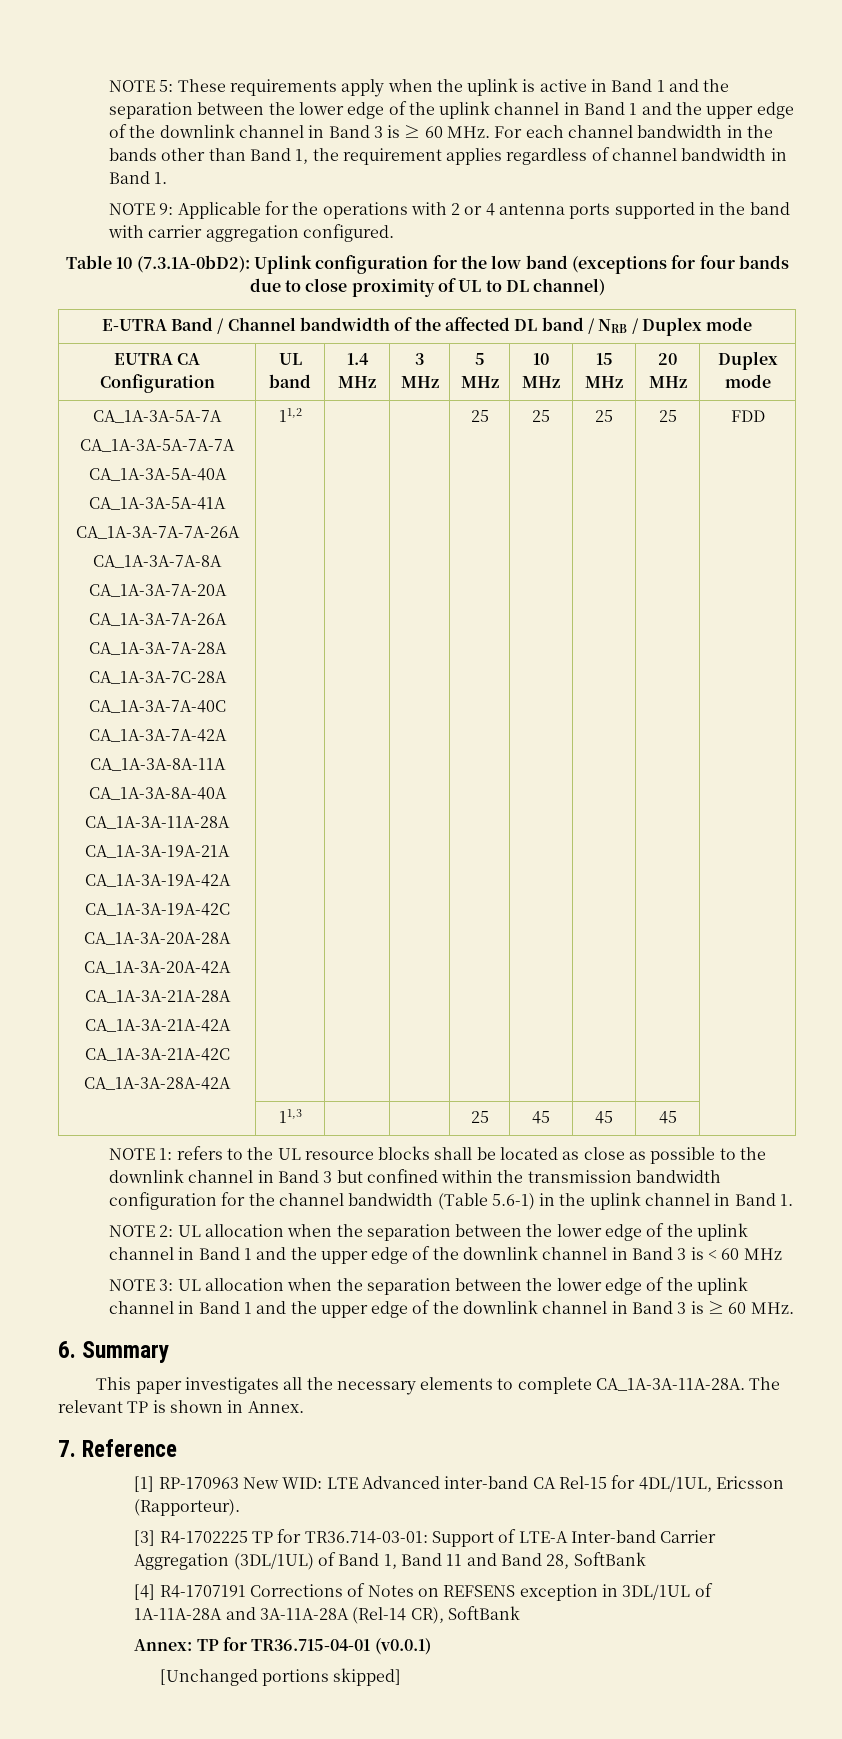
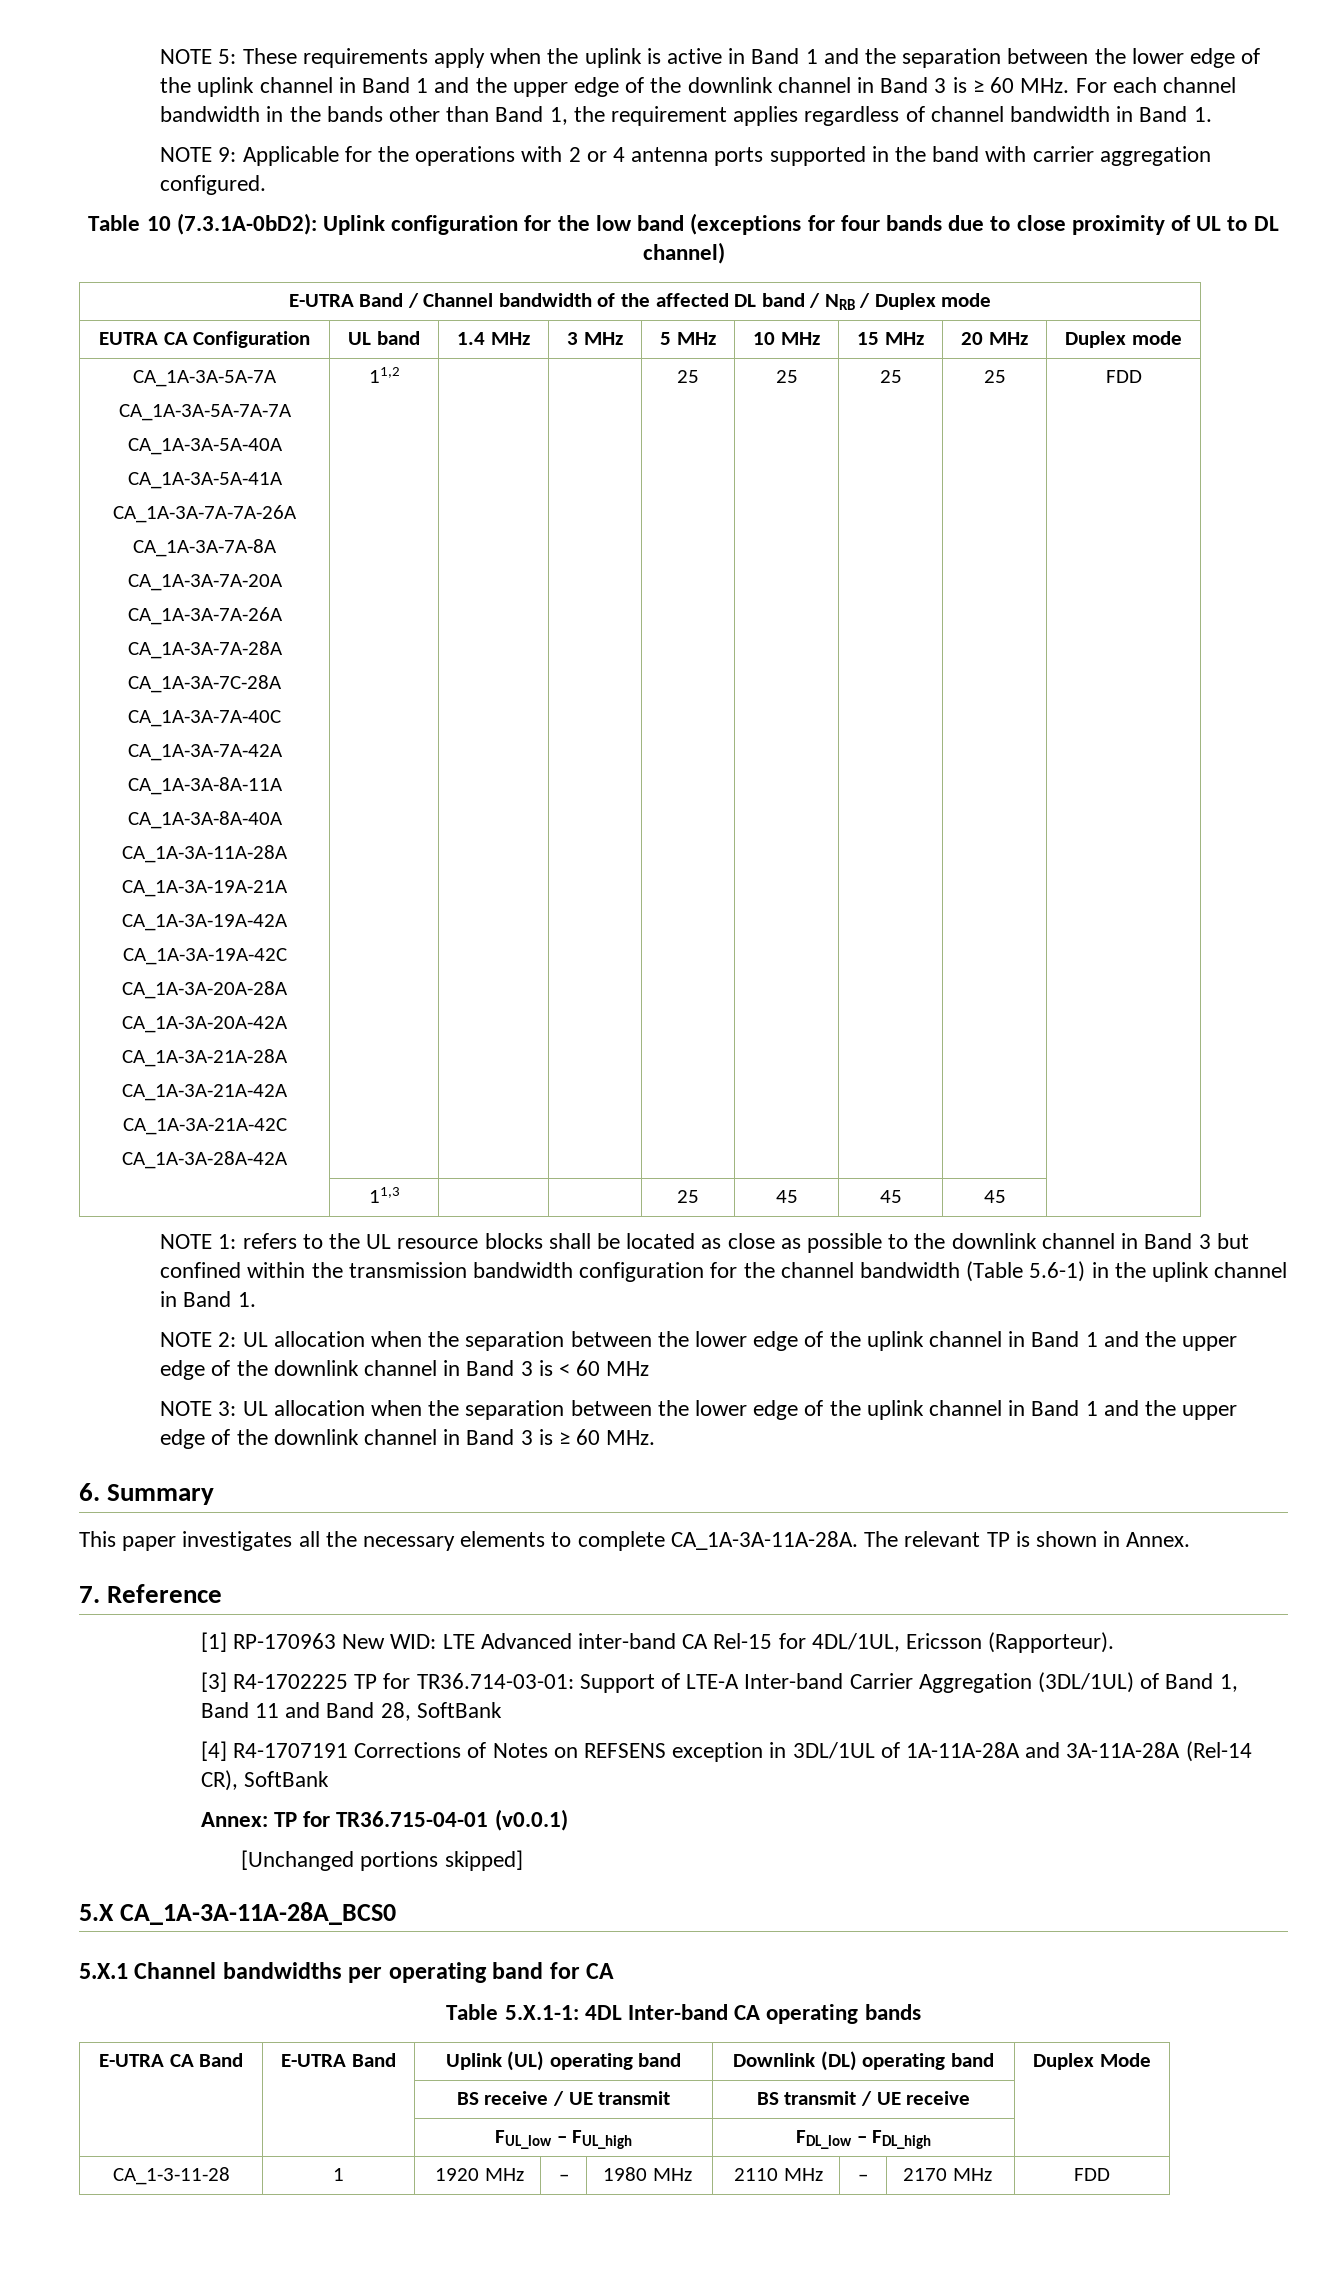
+ 5.X CA_1A-3A-11A-28A_BCS0
+ 5.X.1 Channel bandwidths per operating band for CA
+ Table 5.X.1-1: 4DL Inter-band CA operating bands
+ E-UTRA CA Band | E-UTRA Band | Uplink (UL) operating band | Downlink (DL) operating band | Duplex Mode
+ | | BS receive / UE transmit | BS transmit / UE receive |
+ | | FUL_low – FUL_high | FDL_low – FDL_high |
+ CA_1-3-11-28 | 1 | 1920 MHz | – | 1980 MHz | 2110 MHz | – | 2170 MHz | FDD

